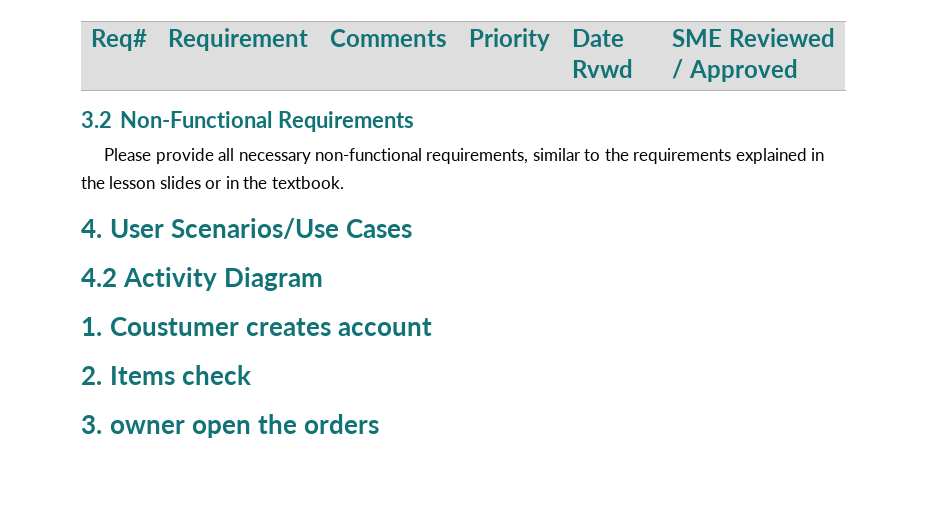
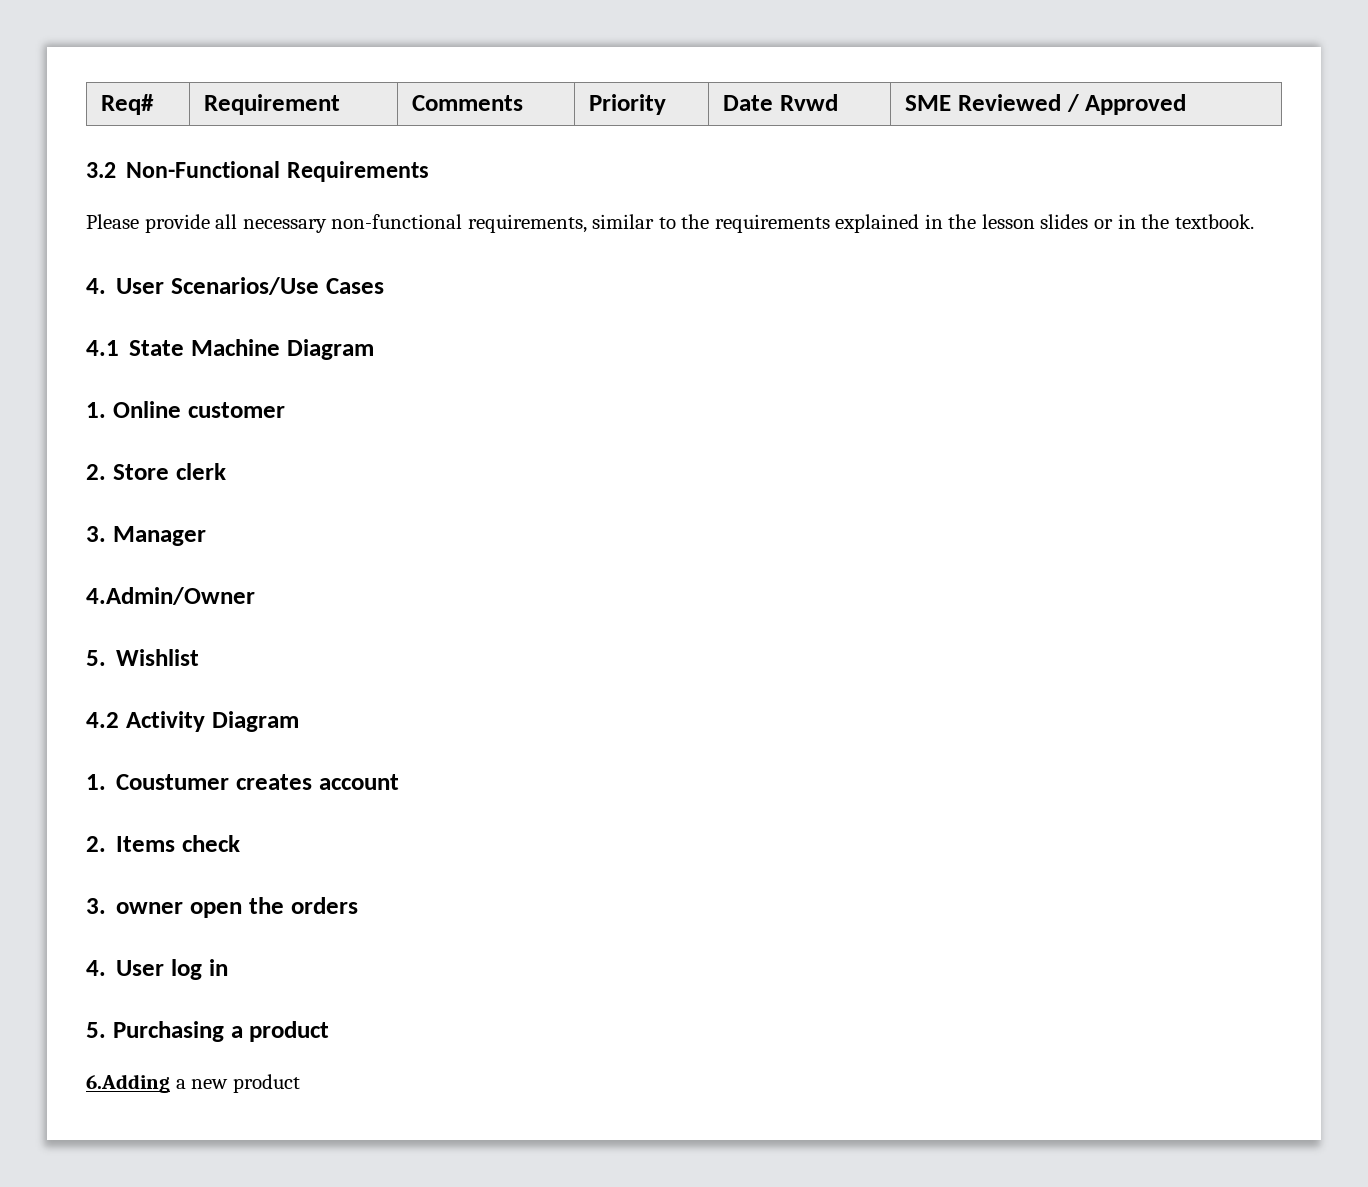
+ 4.1 State Machine Diagram
+ 1. Online customer
+ 2. Store clerk
+ 3. Manager
+ 4.Admin/Owner
+ 5. Wishlist
+ 4. User log in
+ 5. Purchasing a product
+ 6.Adding a new product

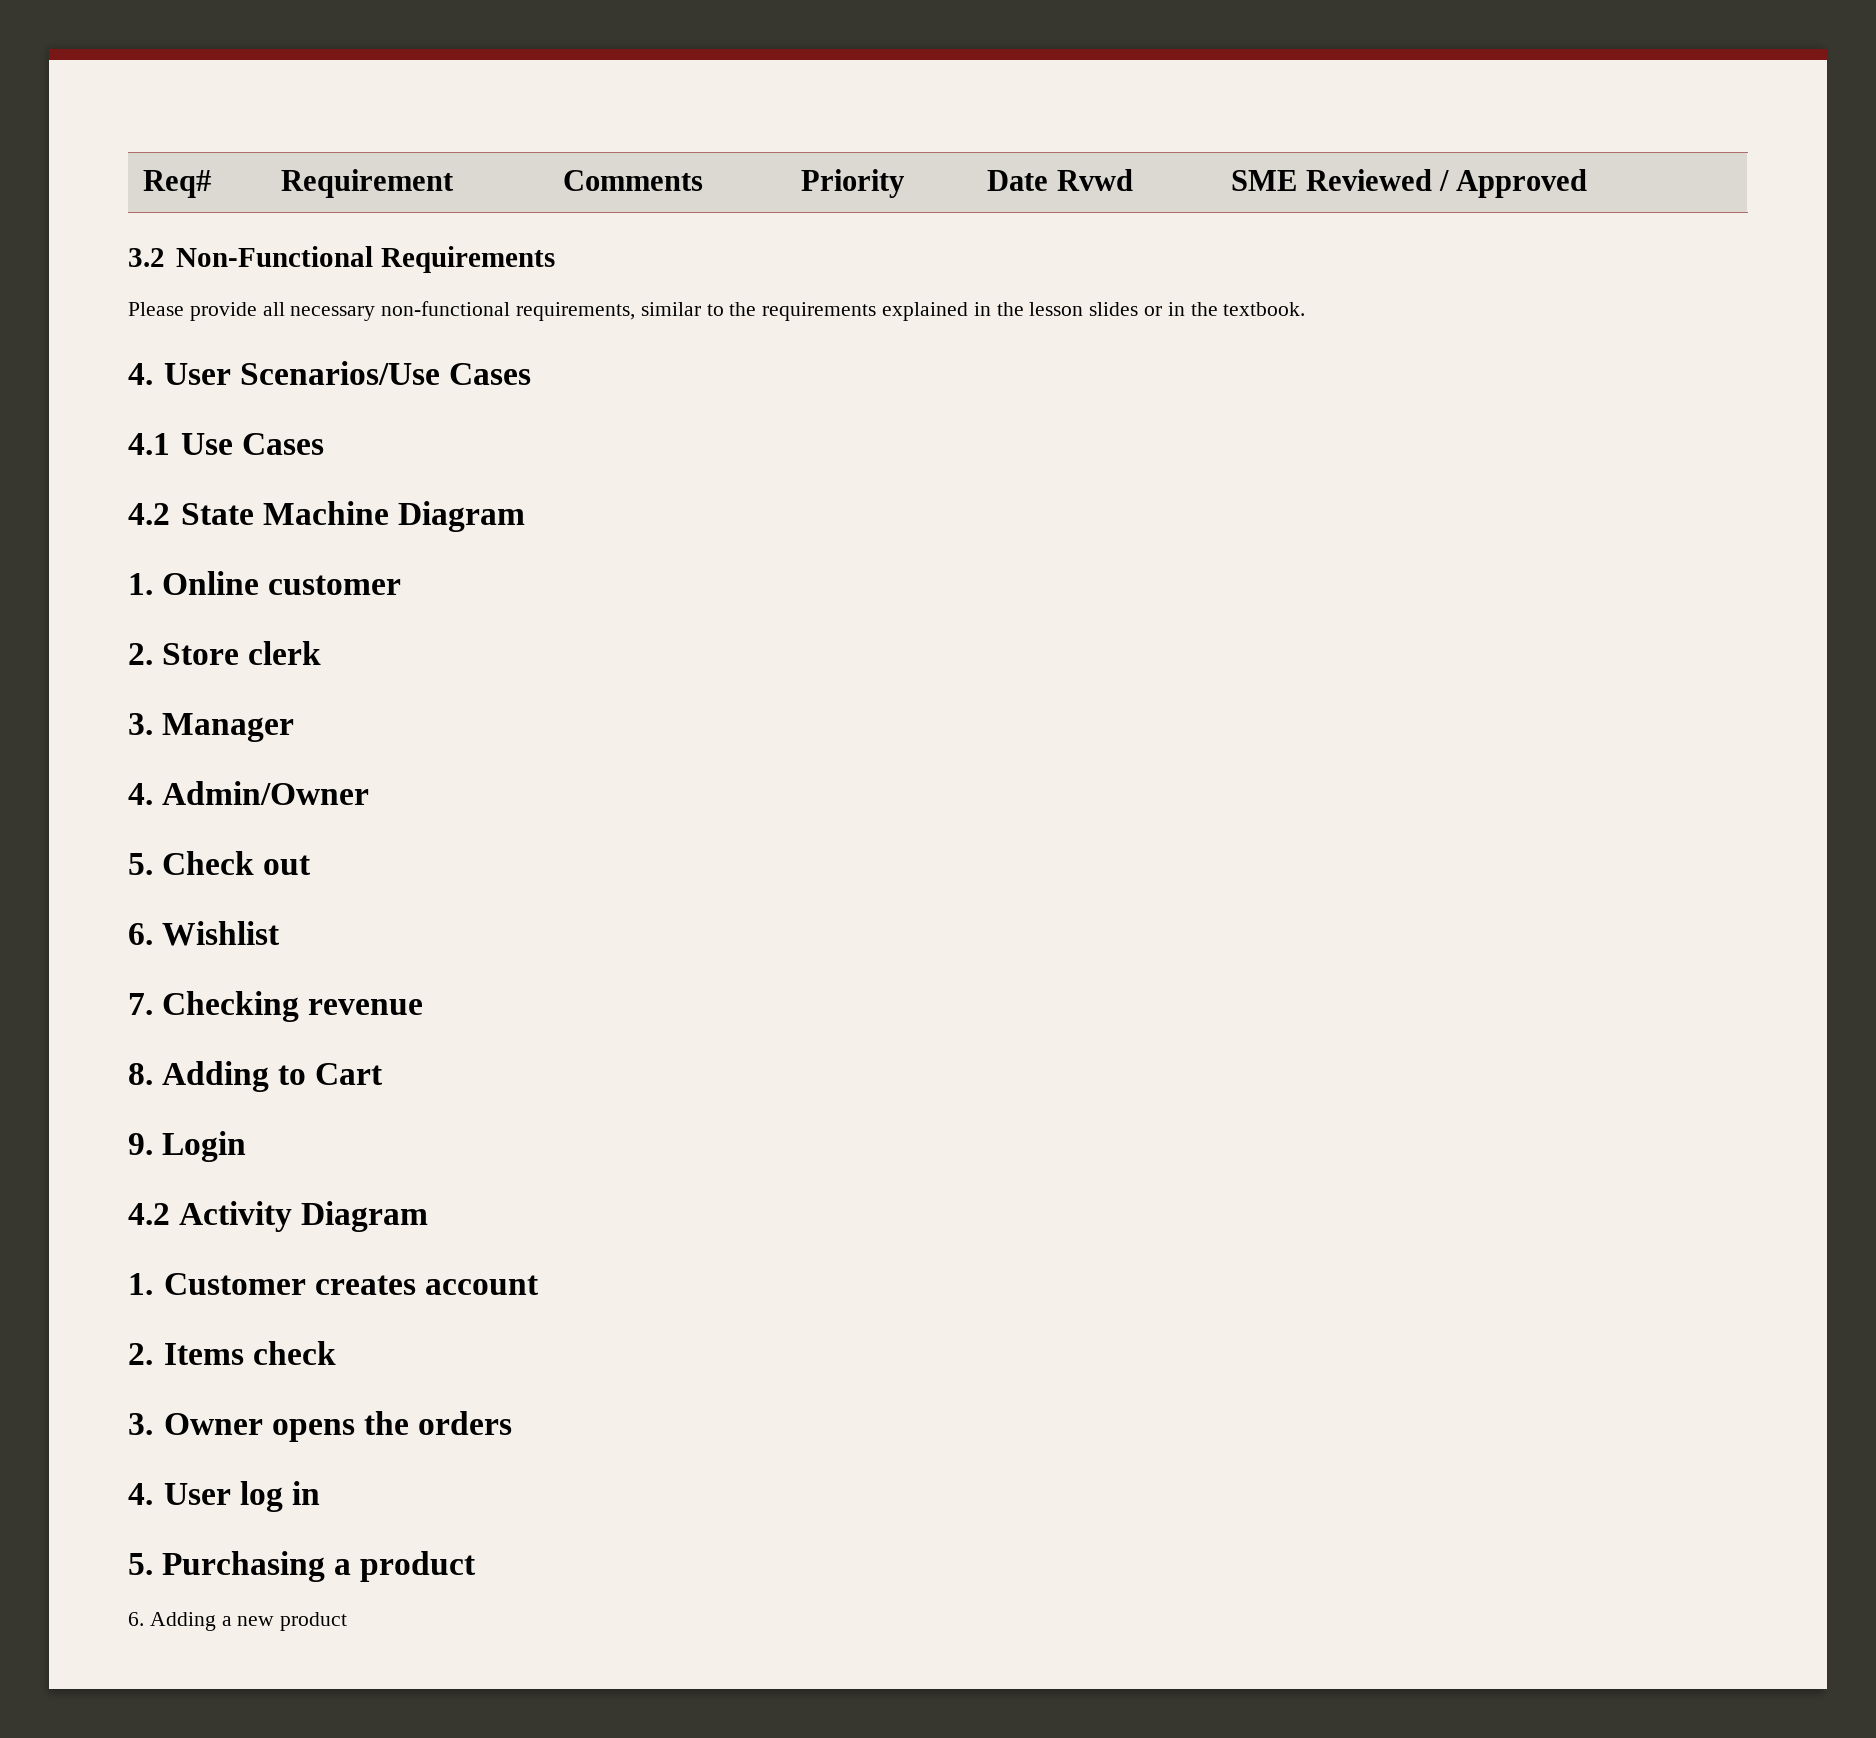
- 4.1 State Machine Diagram
+ 4.1 Use Cases
+ 4.2 State Machine Diagram
- 4.Admin/Owner
- 5. Wishlist
+ 4. Admin/Owner
+ 5. Check out
+ 6. Wishlist
+ 7. Checking revenue
+ 8. Adding to Cart
+ 9. Login
- 1. Coustumer creates account
+ 1. Customer creates account
- 3. owner open the orders
+ 3. Owner opens the orders
- 6.Adding a new product
+ 6. Adding a new product

